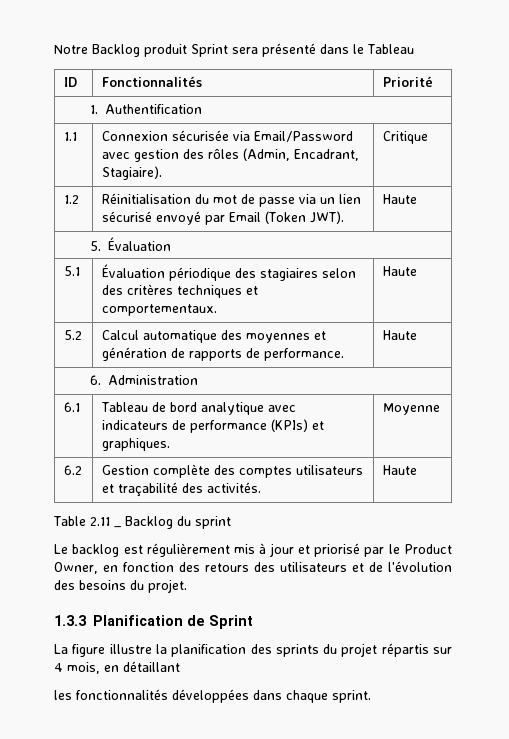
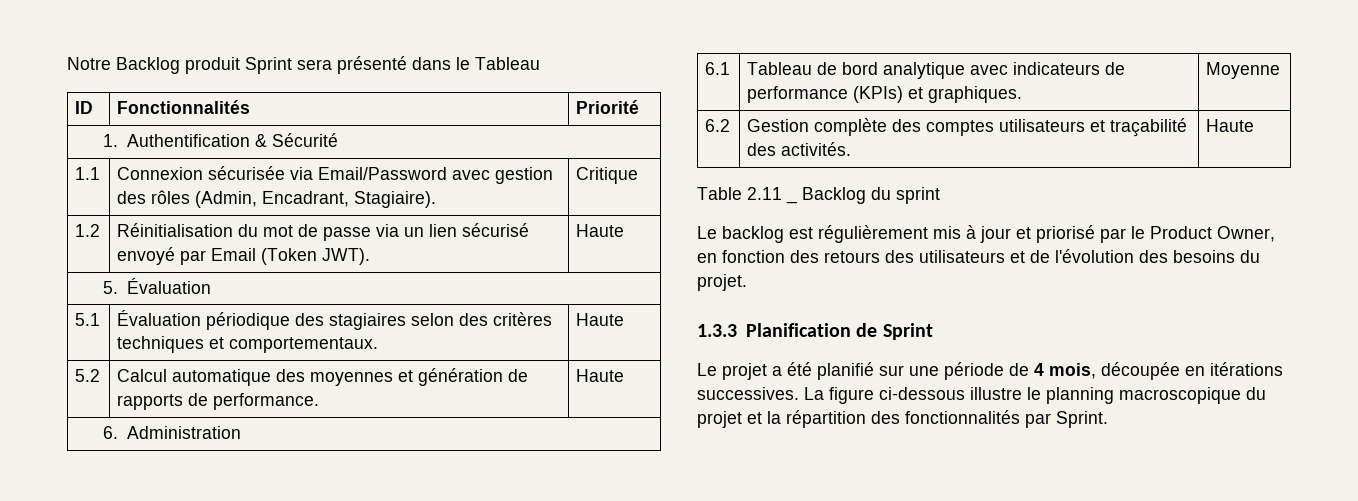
- 1. Authentification
+ 1. Authentification & Sécurité
- La figure illustre la planification des sprints du projet répartis sur 4 mois, en détaillant
- les fonctionnalités développées dans chaque sprint.
+ Le projet a été planifié sur une période de 4 mois, découpée en itérations successives. La figure ci-dessous illustre le planning macroscopique du projet et la répartition des fonctionnalités par Sprint.

